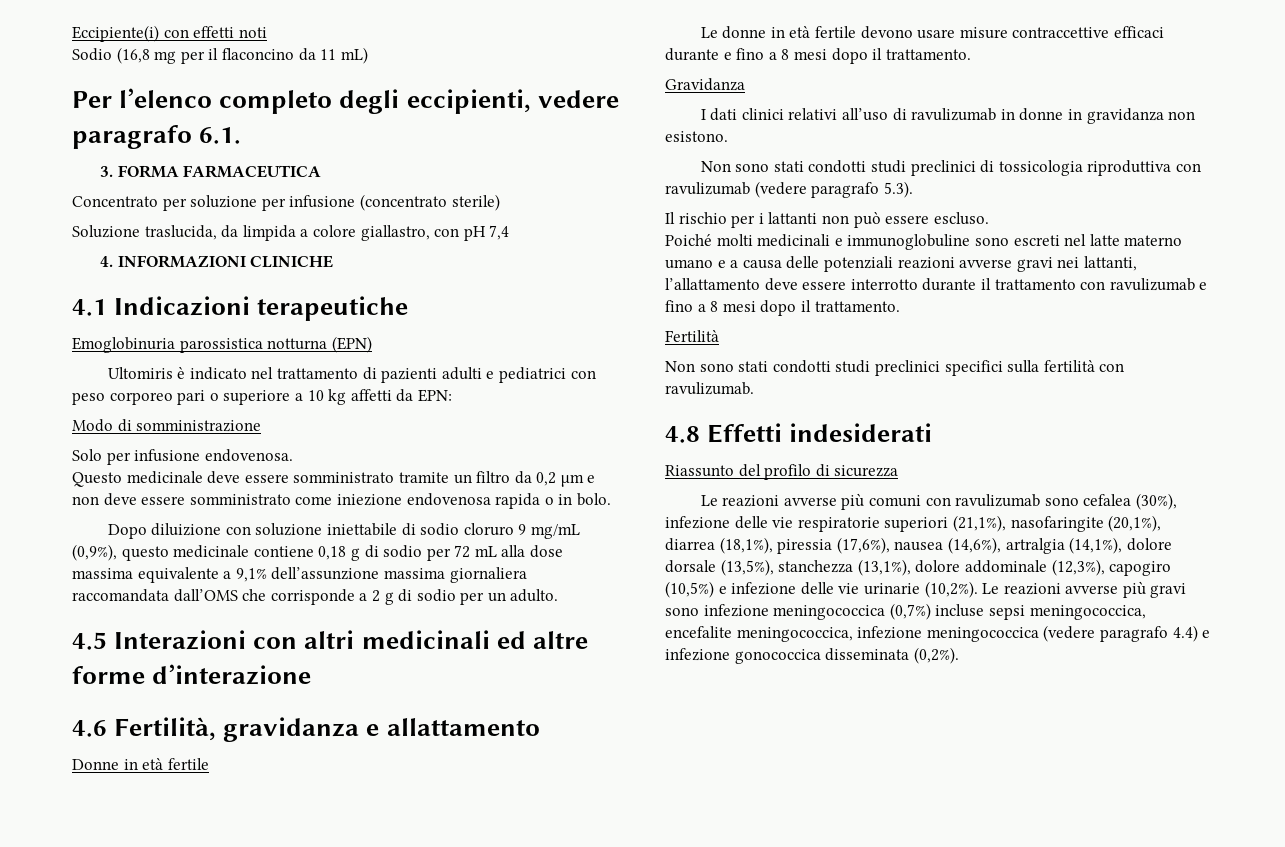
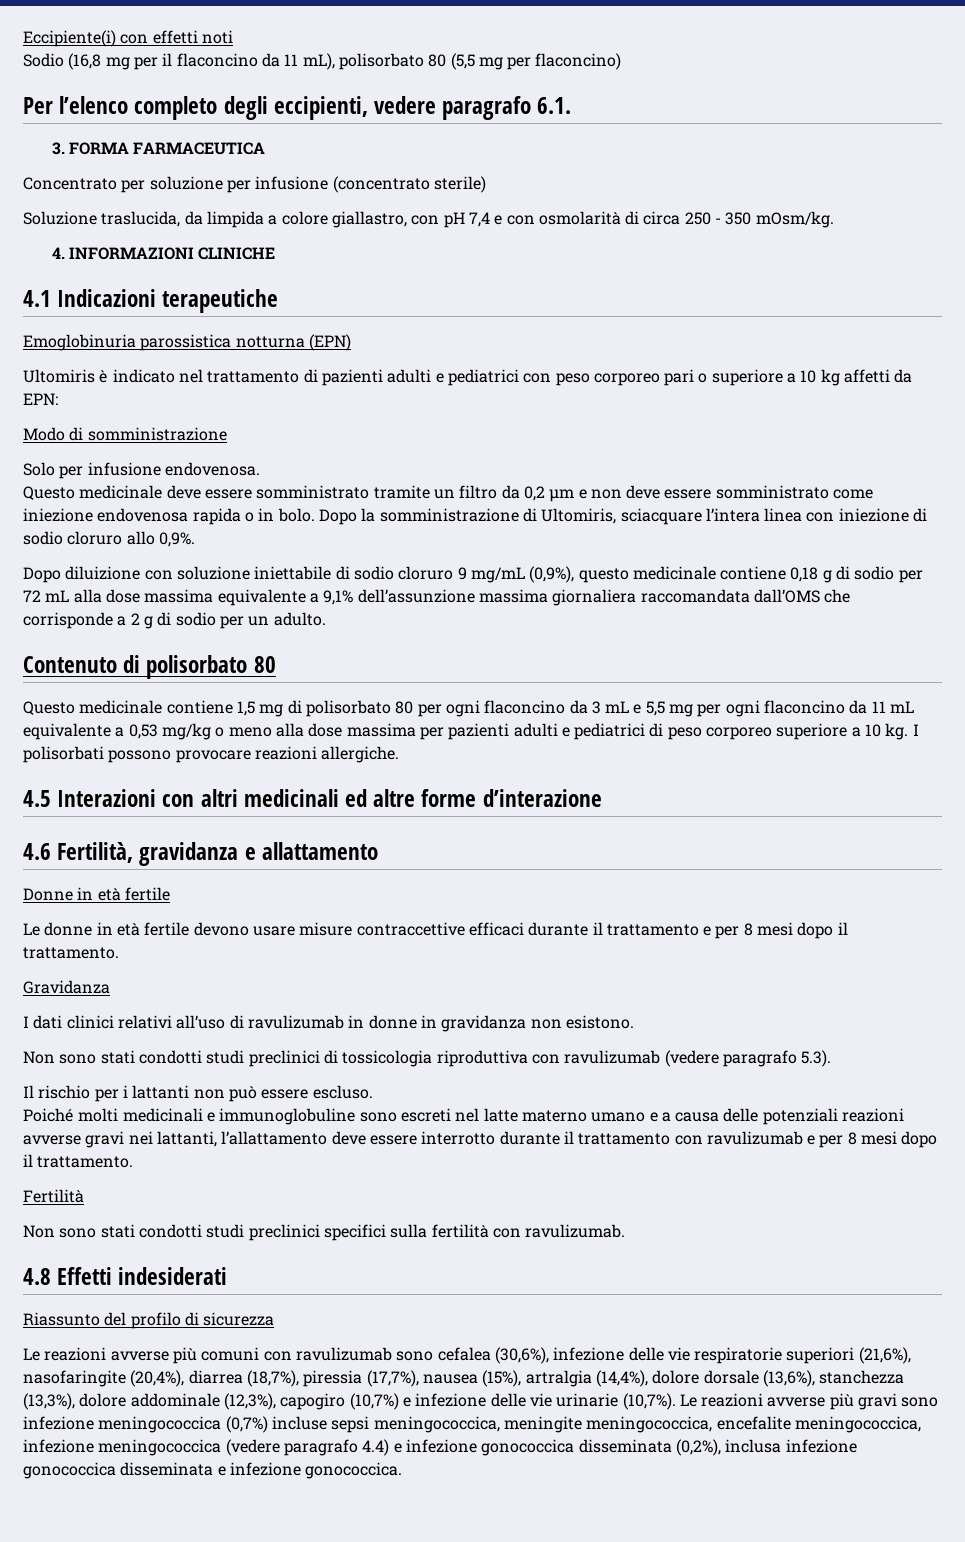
- Sodio (16,8 mg per il flaconcino da 11 mL)
+ Sodio (16,8 mg per il flaconcino da 11 mL), polisorbato 80 (5,5 mg per flaconcino)
- Soluzione traslucida, da limpida a colore giallastro, con pH 7,4
+ Soluzione traslucida, da limpida a colore giallastro, con pH 7,4 e con osmolarità di circa 250 - 350 mOsm/kg.
+ Dopo la somministrazione di Ultomiris, sciacquare l’intera linea con iniezione di sodio cloruro allo 0,9%.
+ Contenuto di polisorbato 80
+ Questo medicinale contiene 1,5 mg di polisorbato 80 per ogni flaconcino da 3 mL e 5,5 mg per ogni flaconcino da 11 mL equivalente a 0,53 mg/kg o meno alla dose massima per pazienti adulti e pediatrici di peso corporeo superiore a 10 kg. I polisorbati possono provocare reazioni allergiche.
- Le donne in età fertile devono usare misure contraccettive efficaci durante e fino a 8 mesi dopo il trattamento.
+ Le donne in età fertile devono usare misure contraccettive efficaci durante il trattamento e per 8 mesi dopo il trattamento.
- Poiché molti medicinali e immunoglobuline sono escreti nel latte materno umano e a causa delle potenziali reazioni avverse gravi nei lattanti, l’allattamento deve essere interrotto durante il trattamento con ravulizumab e fino a 8 mesi dopo il trattamento.
+ Poiché molti medicinali e immunoglobuline sono escreti nel latte materno umano e a causa delle potenziali reazioni avverse gravi nei lattanti, l’allattamento deve essere interrotto durante il trattamento con ravulizumab e per 8 mesi dopo il trattamento.
- Le reazioni avverse più comuni con ravulizumab sono cefalea (30%), infezione delle vie respiratorie superiori (21,1%), nasofaringite (20,1%), diarrea (18,1%), piressia (17,6%), nausea (14,6%), artralgia (14,1%), dolore dorsale (13,5%), stanchezza (13,1%), dolore addominale (12,3%), capogiro (10,5%) e infezione delle vie urinarie (10,2%).
+ Le reazioni avverse più comuni con ravulizumab sono cefalea (30,6%), infezione delle vie respiratorie superiori (21,6%), nasofaringite (20,4%), diarrea (18,7%), piressia (17,7%), nausea (15%), artralgia (14,4%), dolore dorsale (13,6%), stanchezza (13,3%), dolore addominale (12,3%), capogiro (10,7%) e infezione delle vie urinarie (10,7%).
- Le reazioni avverse più gravi sono infezione meningococcica (0,7%) incluse sepsi meningococcica, encefalite meningococcica, infezione meningococcica (vedere paragrafo 4.4) e infezione gonococcica disseminata (0,2%).
+ Le reazioni avverse più gravi sono infezione meningococcica (0,7%) incluse sepsi meningococcica, meningite meningococcica, encefalite meningococcica, infezione meningococcica (vedere paragrafo 4.4) e infezione gonococcica disseminata (0,2%), inclusa infezione gonococcica disseminata e infezione gonococcica.

